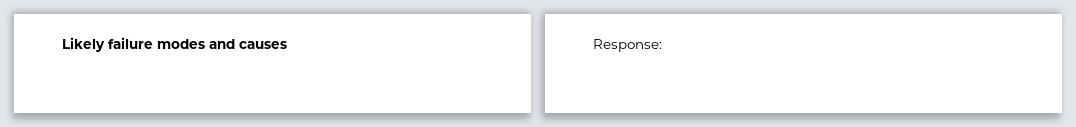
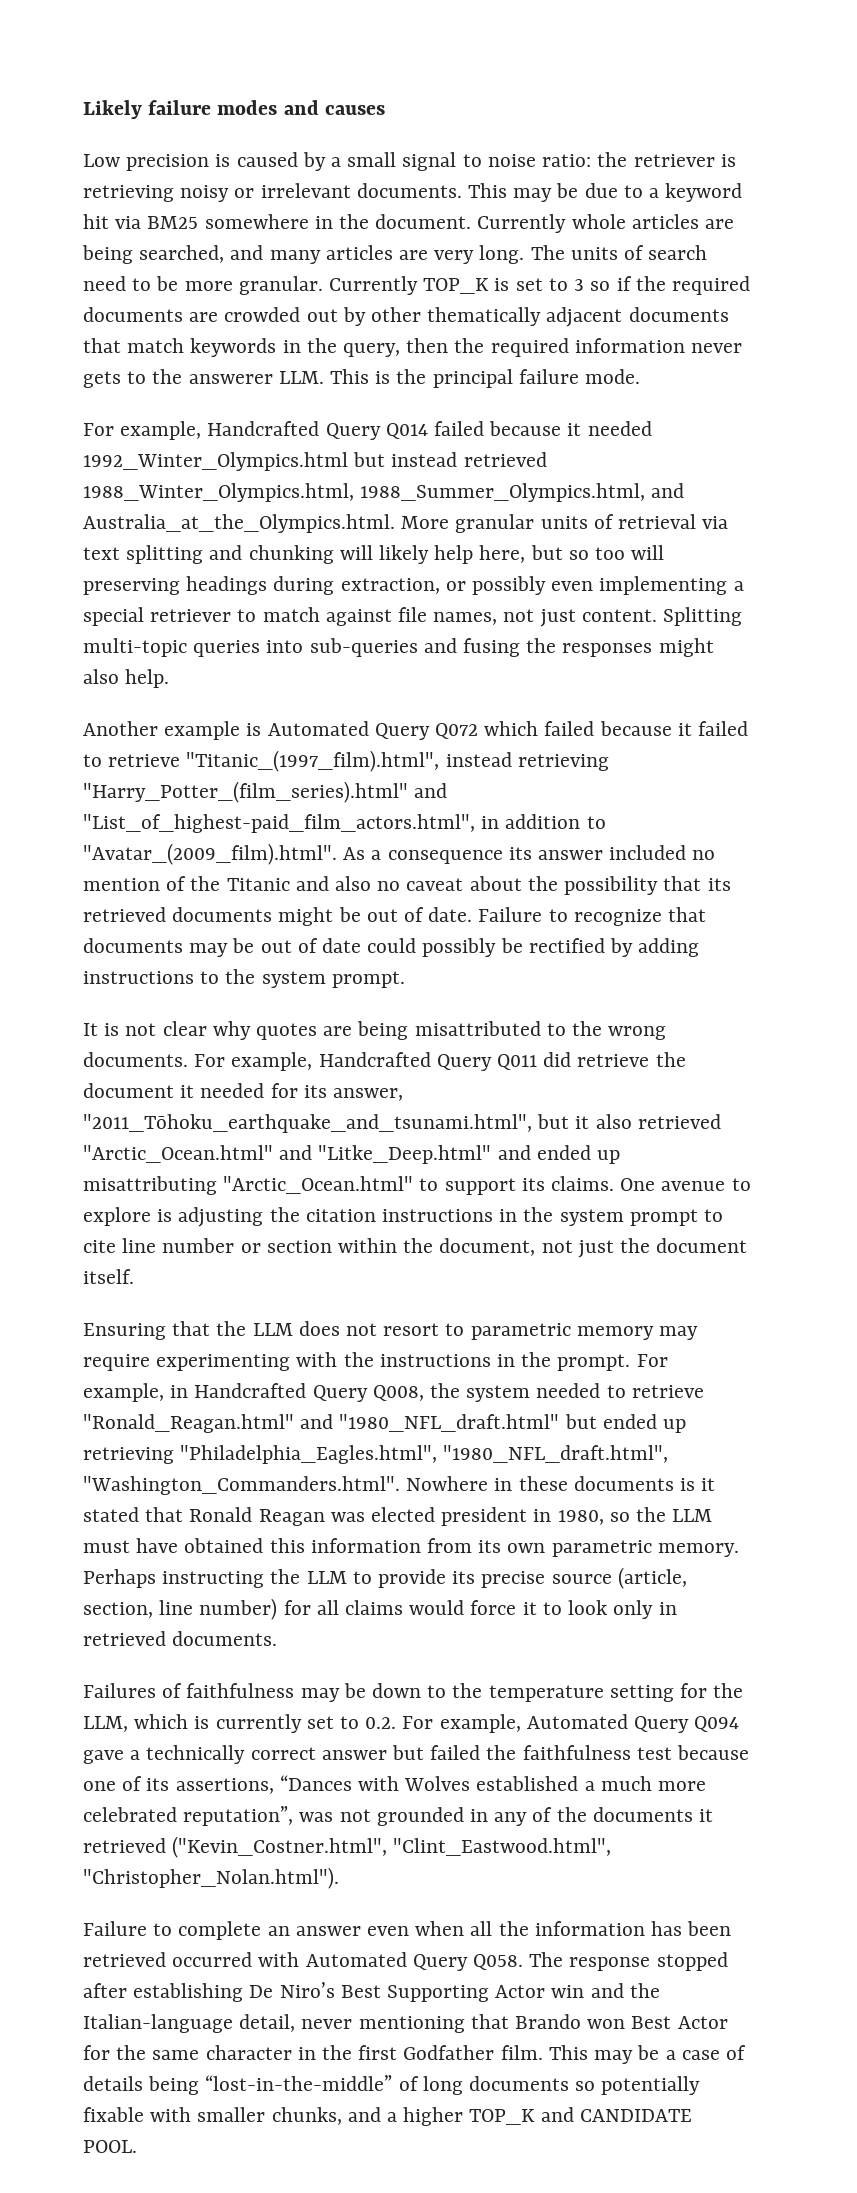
- Response:
+ Low precision is caused by a small signal to noise ratio: the retriever is retrieving noisy or irrelevant documents. This may be due to a keyword hit via BM25 somewhere in the document. Currently whole articles are being searched, and many articles are very long. The units of search need to be more granular. Currently TOP_K is set to 3 so if the required documents are crowded out by other thematically adjacent documents that match keywords in the query, then the required information never gets to the answerer LLM. This is the principal failure mode.
+ For example, Handcrafted Query Q014 failed because it needed 1992_Winter_Olympics.html but instead retrieved 1988_Winter_Olympics.html, 1988_Summer_Olympics.html, and Australia_at_the_Olympics.html. More granular units of retrieval via text splitting and chunking will likely help here, but so too will preserving headings during extraction, or possibly even implementing a special retriever to match against file names, not just content. Splitting multi-topic queries into sub-queries and fusing the responses might also help.
+ Another example is Automated Query Q072 which failed because it failed to retrieve "Titanic_(1997_film).html", instead retrieving "Harry_Potter_(film_series).html" and "List_of_highest-paid_film_actors.html", in addition to "Avatar_(2009_film).html". As a consequence its answer included no mention of the Titanic and also no caveat about the possibility that its retrieved documents might be out of date. Failure to recognize that documents may be out of date could possibly be rectified by adding instructions to the system prompt.
+ It is not clear why quotes are being misattributed to the wrong documents. For example, Handcrafted Query Q011 did retrieve the document it needed for its answer, "2011_Tōhoku_earthquake_and_tsunami.html", but it also retrieved "Arctic_Ocean.html" and "Litke_Deep.html" and ended up misattributing "Arctic_Ocean.html" to support its claims. One avenue to explore is adjusting the citation instructions in the system prompt to cite line number or section within the document, not just the document itself.
+ Ensuring that the LLM does not resort to parametric memory may require experimenting with the instructions in the prompt. For example, in Handcrafted Query Q008, the system needed to retrieve "Ronald_Reagan.html" and "1980_NFL_draft.html" but ended up retrieving "Philadelphia_Eagles.html", "1980_NFL_draft.html", "Washington_Commanders.html". Nowhere in these documents is it stated that Ronald Reagan was elected president in 1980, so the LLM must have obtained this information from its own parametric memory. Perhaps instructing the LLM to provide its precise source (article, section, line number) for all claims would force it to look only in retrieved documents.
+ Failures of faithfulness may be down to the temperature setting for the LLM, which is currently set to 0.2. For example, Automated Query Q094 gave a technically correct answer but failed the faithfulness test because one of its assertions, “Dances with Wolves established a much more celebrated reputation”, was not grounded in any of the documents it retrieved ("Kevin_Costner.html", "Clint_Eastwood.html", "Christopher_Nolan.html").
+ Failure to complete an answer even when all the information has been retrieved occurred with Automated Query Q058. The response stopped after establishing De Niro’s Best Supporting Actor win and the Italian-language detail, never mentioning that Brando won Best Actor for the same character in the first Godfather film. This may be a case of details being “lost-in-the-middle” of long documents so potentially fixable with smaller chunks, and a higher TOP_K and CANDIDATE POOL.

